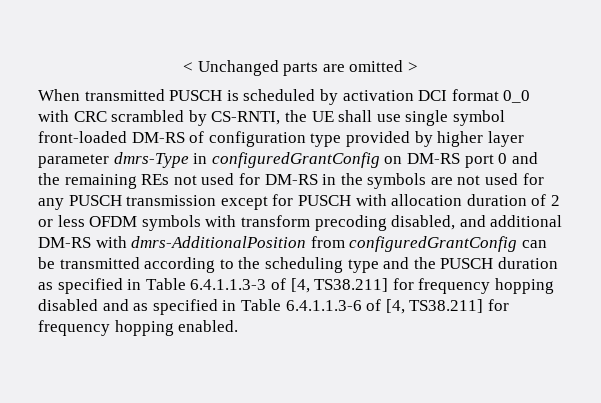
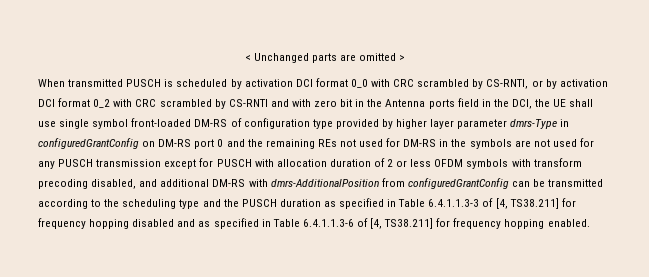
- When transmitted PUSCH is scheduled by activation DCI format 0_0 with CRC scrambled by CS-RNTI, the UE shall use single symbol front-loaded DM-RS of configuration type provided by higher layer parameter dmrs-Type in configuredGrantConfig on DM-RS port 0 and the remaining REs not used for DM-RS in the symbols are not used for any PUSCH transmission except for PUSCH with allocation duration of 2 or less OFDM symbols with transform precoding disabled, and additional DM-RS with dmrs-AdditionalPosition from configuredGrantConfig can be transmitted according to the scheduling type and the PUSCH duration as specified in Table 6.4.1.1.3-3 of [4, TS38.211] for frequency hopping disabled and as specified in Table 6.4.1.1.3-6 of [4, TS38.211] for frequency hopping enabled.
+ When transmitted PUSCH is scheduled by activation DCI format 0_0 with CRC scrambled by CS-RNTI, or by activation DCI format 0_2 with CRC scrambled by CS-RNTI and with zero bit in the Antenna ports field in the DCI, the UE shall use single symbol front-loaded DM-RS of configuration type provided by higher layer parameter dmrs-Type in configuredGrantConfig on DM-RS port 0 and the remaining REs not used for DM-RS in the symbols are not used for any PUSCH transmission except for PUSCH with allocation duration of 2 or less OFDM symbols with transform precoding disabled, and additional DM-RS with dmrs-AdditionalPosition from configuredGrantConfig can be transmitted according to the scheduling type and the PUSCH duration as specified in Table 6.4.1.1.3-3 of [4, TS38.211] for frequency hopping disabled and as specified in Table 6.4.1.1.3-6 of [4, TS38.211] for frequency hopping enabled.

